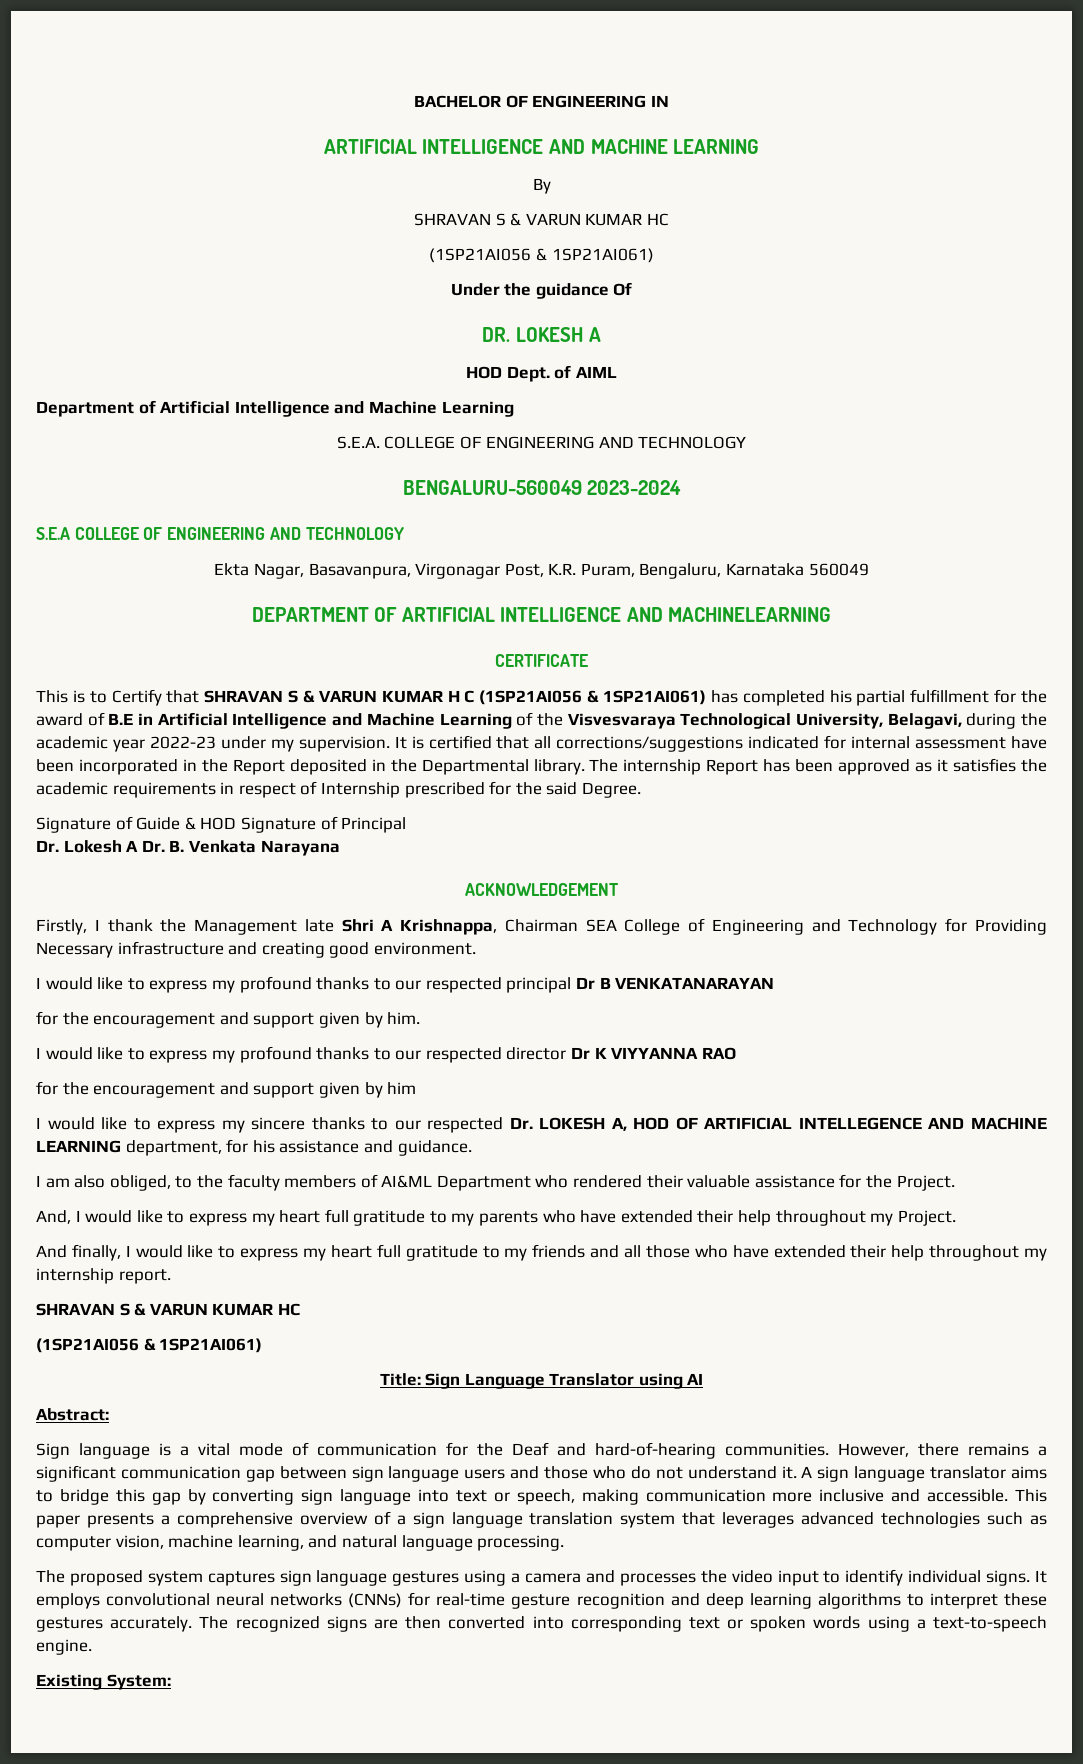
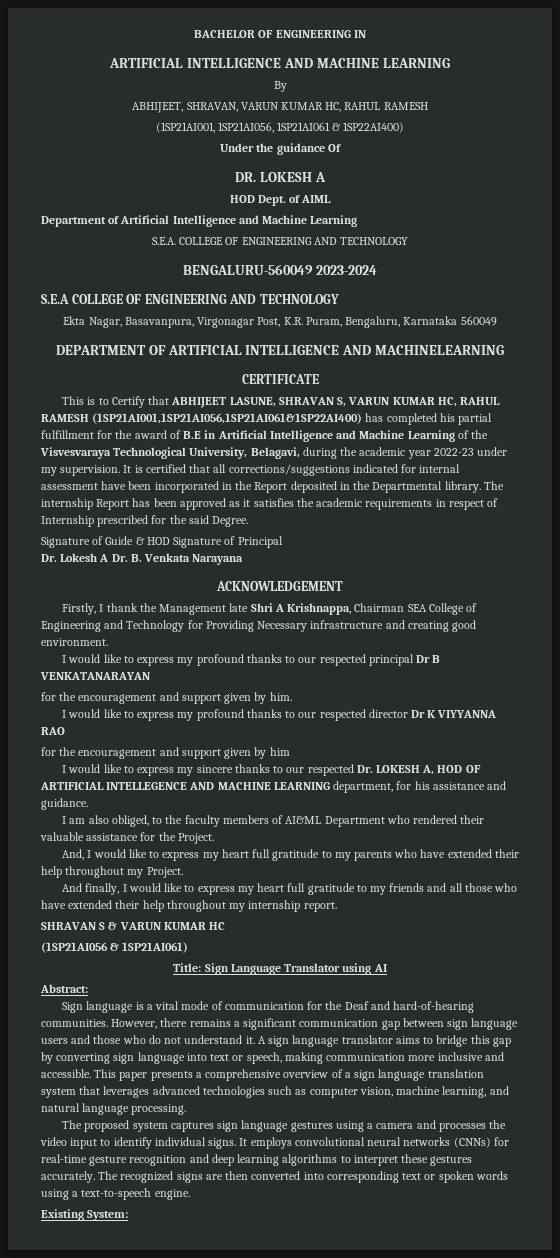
  By
- SHRAVAN S & VARUN KUMAR HC
- (1SP21AI056 & 1SP21AI061)
+ ABHIJEET, SHRAVAN, VARUN KUMAR HC, RAHUL RAMESH
+ (1SP21AI001, 1SP21AI056, 1SP21AI061 & 1SP22AI400)
- This is to Certify that SHRAVAN S & VARUN KUMAR H C (1SP21AI056 & 1SP21AI061) has completed his partial fulfillment for the award of B.E in Artificial Intelligence and Machine Learning of the Visvesvaraya Technological University, Belagavi, during the academic year 2022-23 under my supervision.
+ This is to Certify that ABHIJEET LASUNE, SHRAVAN S, VARUN KUMAR HC, RAHUL RAMESH (1SP21AI001,1SP21AI056,1SP21AI061&1SP22AI400) has completed his partial fulfillment for the award of B.E in Artificial Intelligence and Machine Learning of the Visvesvaraya Technological University, Belagavi, during the academic year 2022-23 under my supervision.

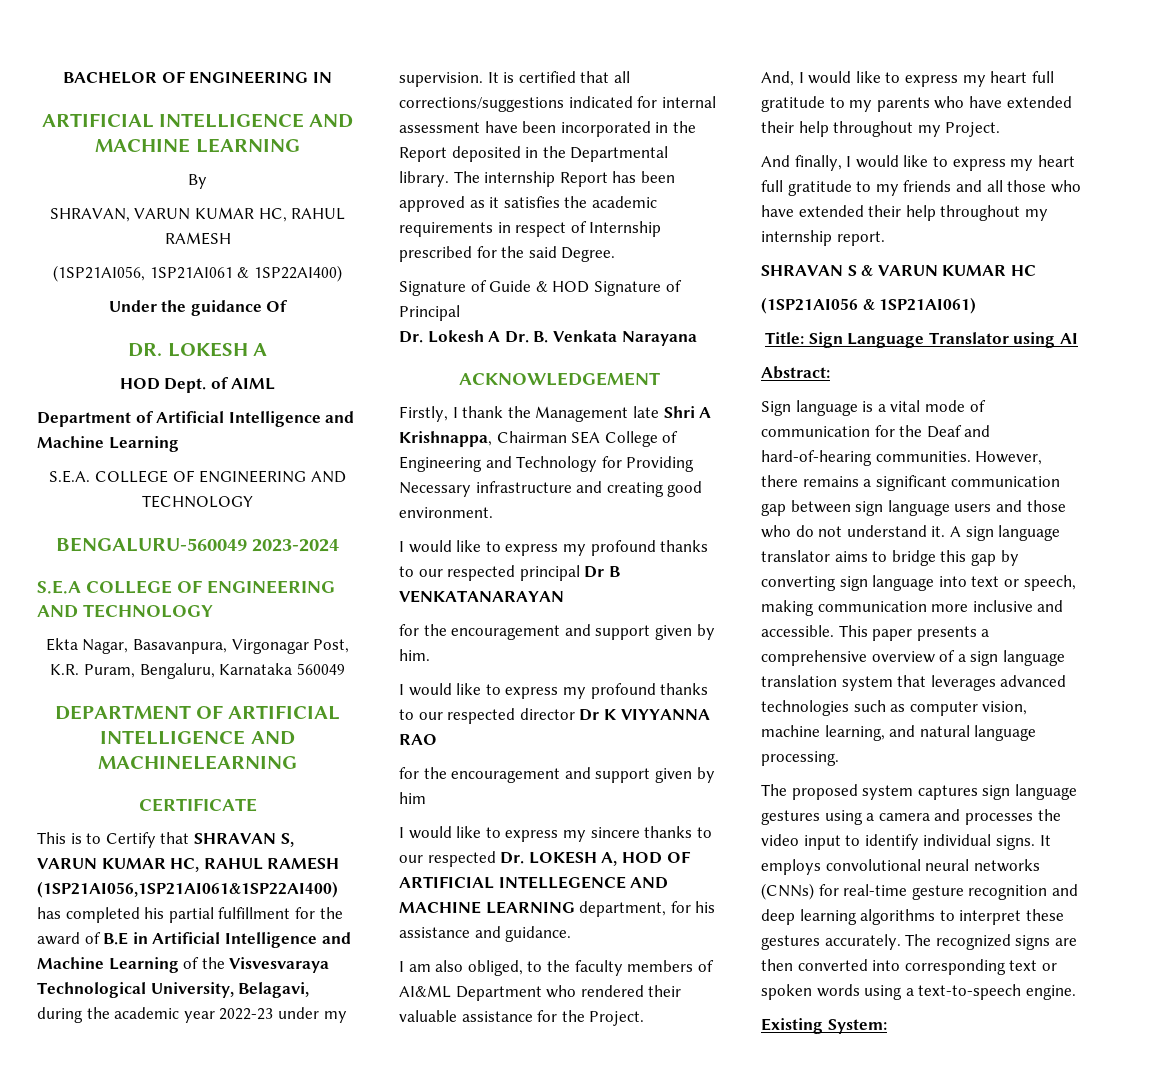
- ABHIJEET, SHRAVAN, VARUN KUMAR HC, RAHUL RAMESH
+ SHRAVAN, VARUN KUMAR HC, RAHUL RAMESH
- (1SP21AI001, 1SP21AI056, 1SP21AI061 & 1SP22AI400)
+ (1SP21AI056, 1SP21AI061 & 1SP22AI400)
- This is to Certify that ABHIJEET LASUNE, SHRAVAN S, VARUN KUMAR HC, RAHUL RAMESH (1SP21AI001,1SP21AI056,1SP21AI061&1SP22AI400) has completed his partial fulfillment for the award of B.E in Artificial Intelligence and Machine Learning of the Visvesvaraya Technological University, Belagavi, during the academic year 2022-23 under my supervision.
+ This is to Certify that SHRAVAN S, VARUN KUMAR HC, RAHUL RAMESH (1SP21AI056,1SP21AI061&1SP22AI400) has completed his partial fulfillment for the award of B.E in Artificial Intelligence and Machine Learning of the Visvesvaraya Technological University, Belagavi, during the academic year 2022-23 under my supervision.

